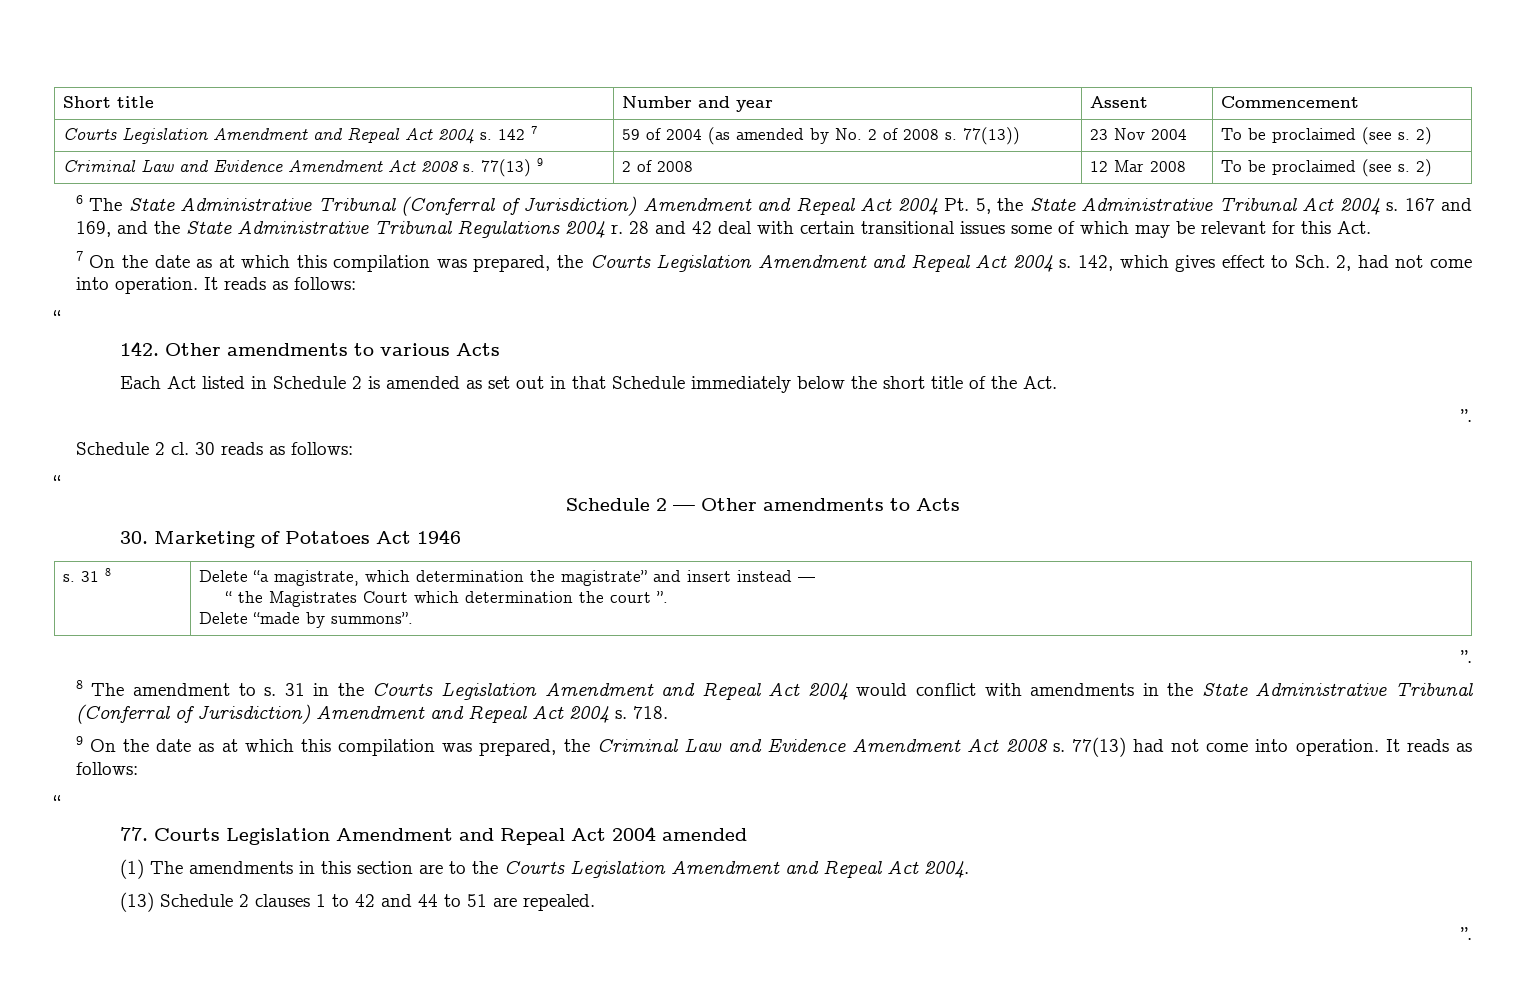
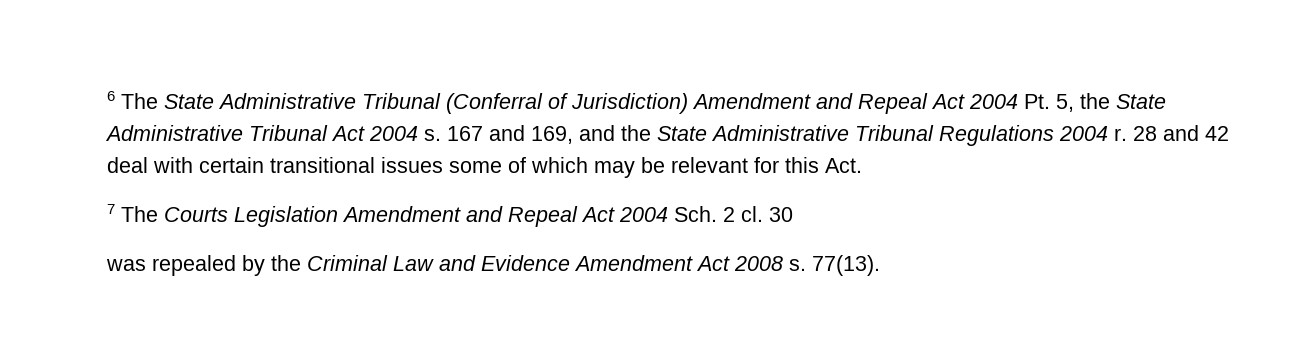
- Short title | Number and year | Assent | Commencement
- Courts Legislation Amendment and Repeal Act 2004 s. 142 7 | 59 of 2004 (as amended by No. 2 of 2008 s. 77(13)) | 23 Nov 2004 | To be proclaimed (see s. 2)
- Criminal Law and Evidence Amendment Act 2008 s. 77(13) 9 | 2 of 2008 | 12 Mar 2008 | To be proclaimed (see s. 2)
- 7 On the date as at which this compilation was prepared, the Courts Legislation Amendment and Repeal Act 2004 s. 142, which gives effect to Sch. 2, had not come into operation. It reads as follows:
- “
- 142. Other amendments to various Acts
- Each Act listed in Schedule 2 is amended as set out in that Schedule immediately below the short title of the Act.
- ”.
- Schedule 2 cl. 30 reads as follows:
- “
- Schedule 2 — Other amendments to Acts
- 30. Marketing of Potatoes Act 1946
- s. 31 8 | Delete “a magistrate, which determination the magistrate” and insert instead —
- “ the Magistrates Court which determination the court ”.
- Delete “made by summons”.
- ”.
- 8 The amendment to s. 31 in the Courts Legislation Amendment and Repeal Act 2004 would conflict with amendments in the State Administrative Tribunal (Conferral of Jurisdiction) Amendment and Repeal Act 2004 s. 718.
- 9 On the date as at which this compilation was prepared, the Criminal Law and Evidence Amendment Act 2008 s.
+ 7 The Courts Legislation Amendment and Repeal Act 2004 Sch. 2 cl. 30
+ was repealed by the Criminal Law and Evidence Amendment Act 2008 s.
- 77(13) had not come into operation. It reads as follows:
- “
- 77. Courts Legislation Amendment and Repeal Act 2004 amended
- (1) The amendments in this section are to the Courts Legislation Amendment and Repeal Act 2004.
- (13) Schedule 2 clauses 1 to 42 and 44 to 51 are repealed.
- ”.
+ 77(13).

